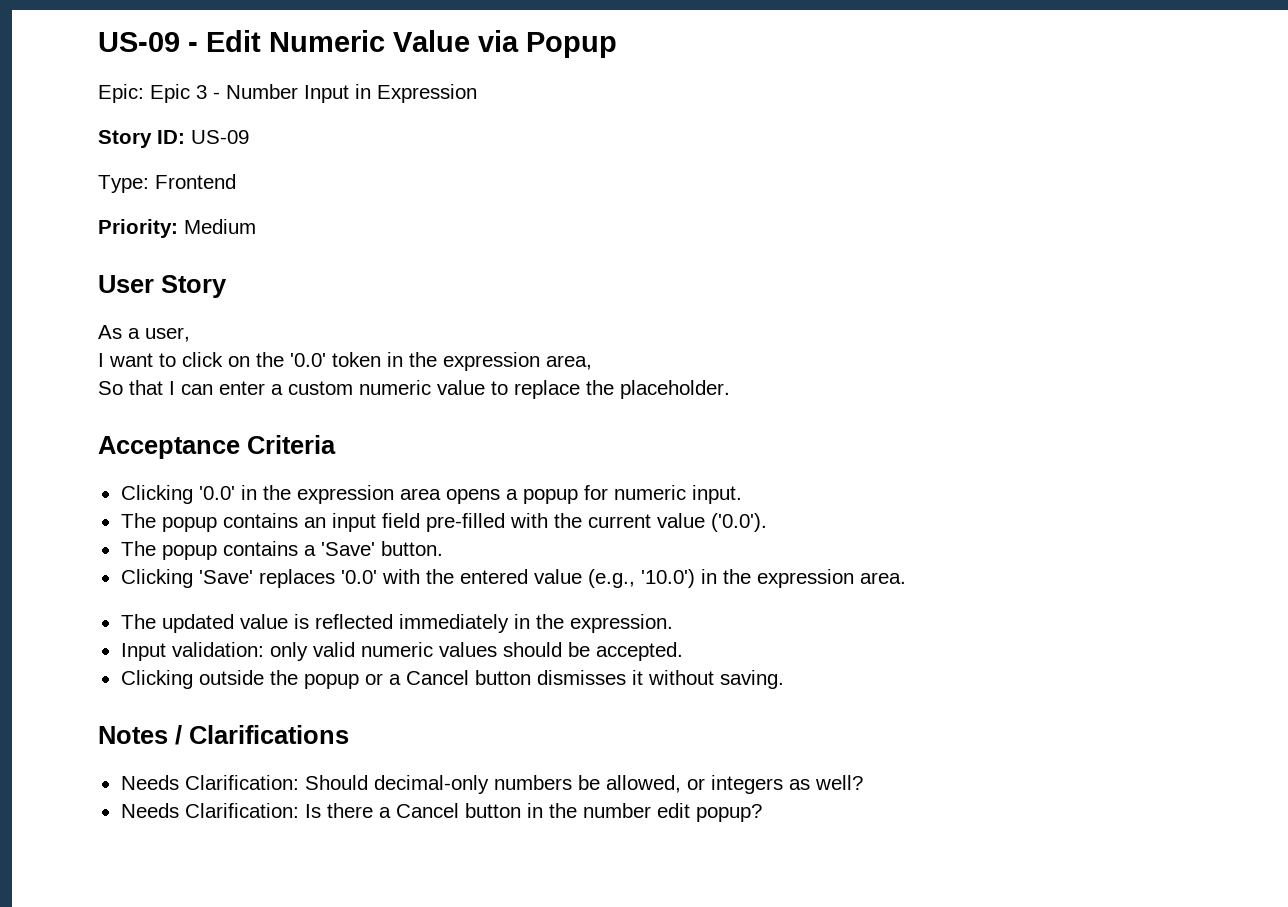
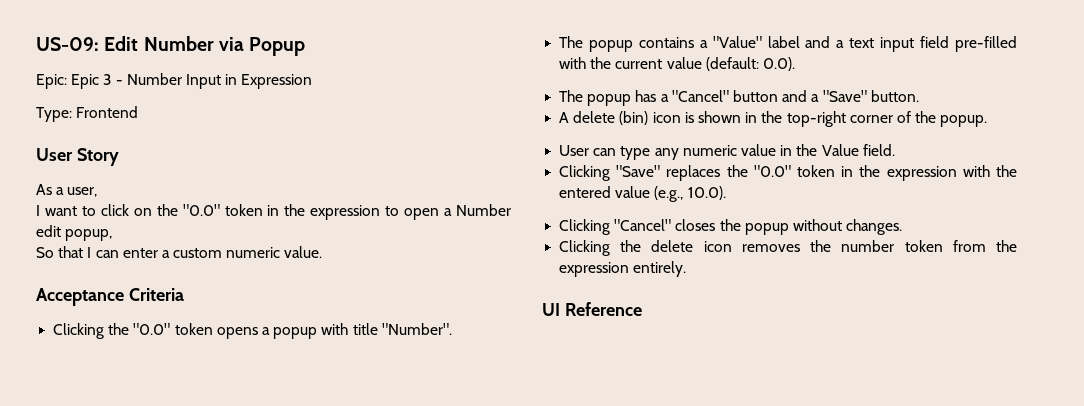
- US-09 - Edit Numeric Value via Popup
+ US-09: Edit Number via Popup
- Story ID: US-09
- Priority: Medium
- I want to click on the '0.0' token in the expression area,
+ I want to click on the "0.0" token in the expression to open a Number edit popup,
- So that I can enter a custom numeric value to replace the placeholder.
+ So that I can enter a custom numeric value.
  Acceptance Criteria
- Clicking '0.0' in the expression area opens a popup for numeric input.
- The popup contains an input field pre-filled with the current value ('0.0').
- The popup contains a 'Save' button.
- Clicking 'Save' replaces '0.0' with the entered value (e.g., '10.0') in the expression area.
- The updated value is reflected immediately in the expression.
- Input validation: only valid numeric values should be accepted.
- Clicking outside the popup or a Cancel button dismisses it without saving.
- Notes / Clarifications
- Needs Clarification: Should decimal-only numbers be allowed, or integers as well?
- Needs Clarification: Is there a Cancel button in the number edit popup?
+ Clicking the "0.0" token opens a popup with title "Number".
+ The popup contains a "Value" label and a text input field pre-filled with the current value (default: 0.0).
+ The popup has a "Cancel" button and a "Save" button.
+ A delete (bin) icon is shown in the top-right corner of the popup.
+ User can type any numeric value in the Value field.
+ Clicking "Save" replaces the "0.0" token in the expression with the entered value (e.g., 10.0).
+ Clicking "Cancel" closes the popup without changes.
+ Clicking the delete icon removes the number token from the expression entirely.
+ UI Reference

